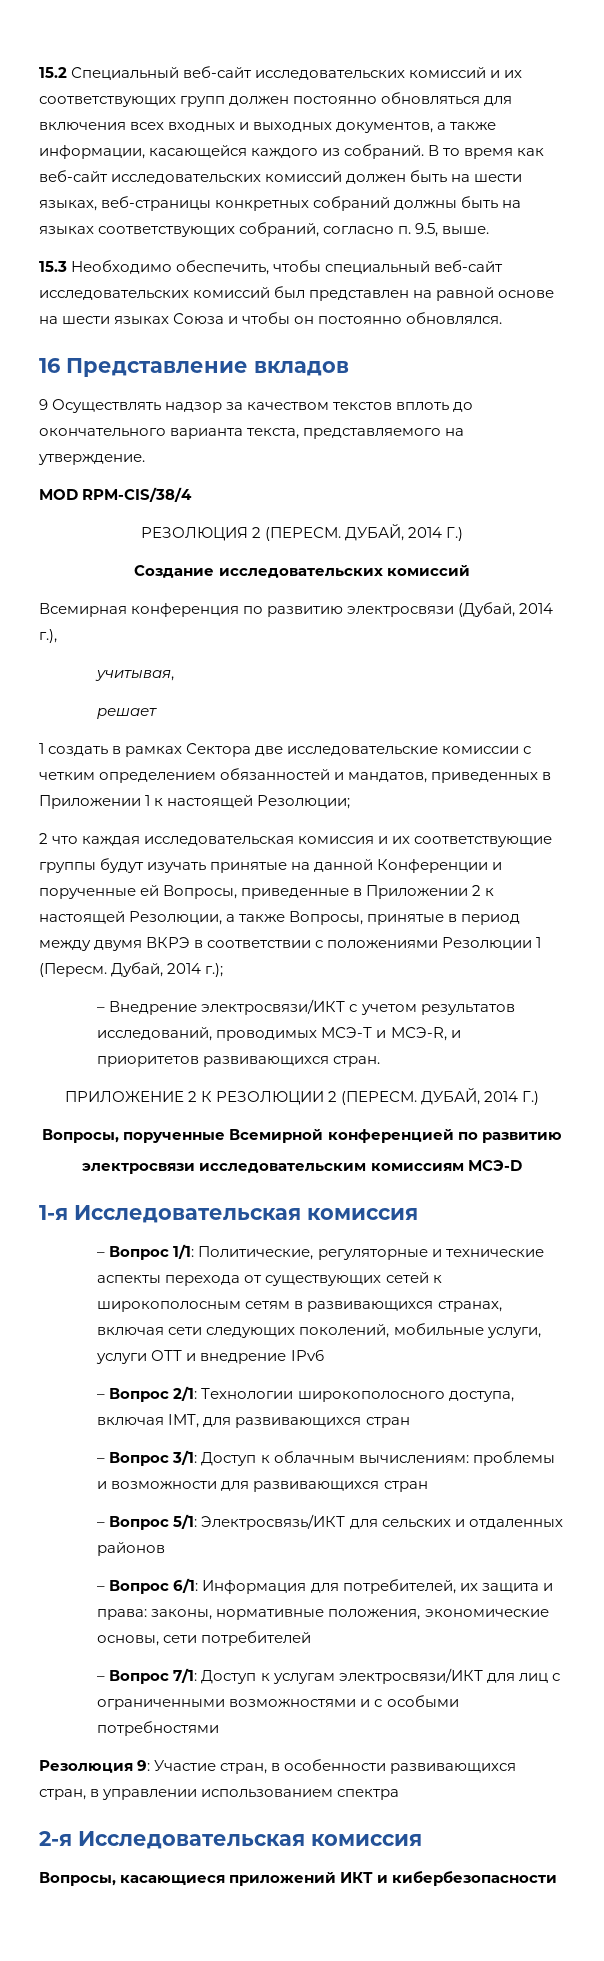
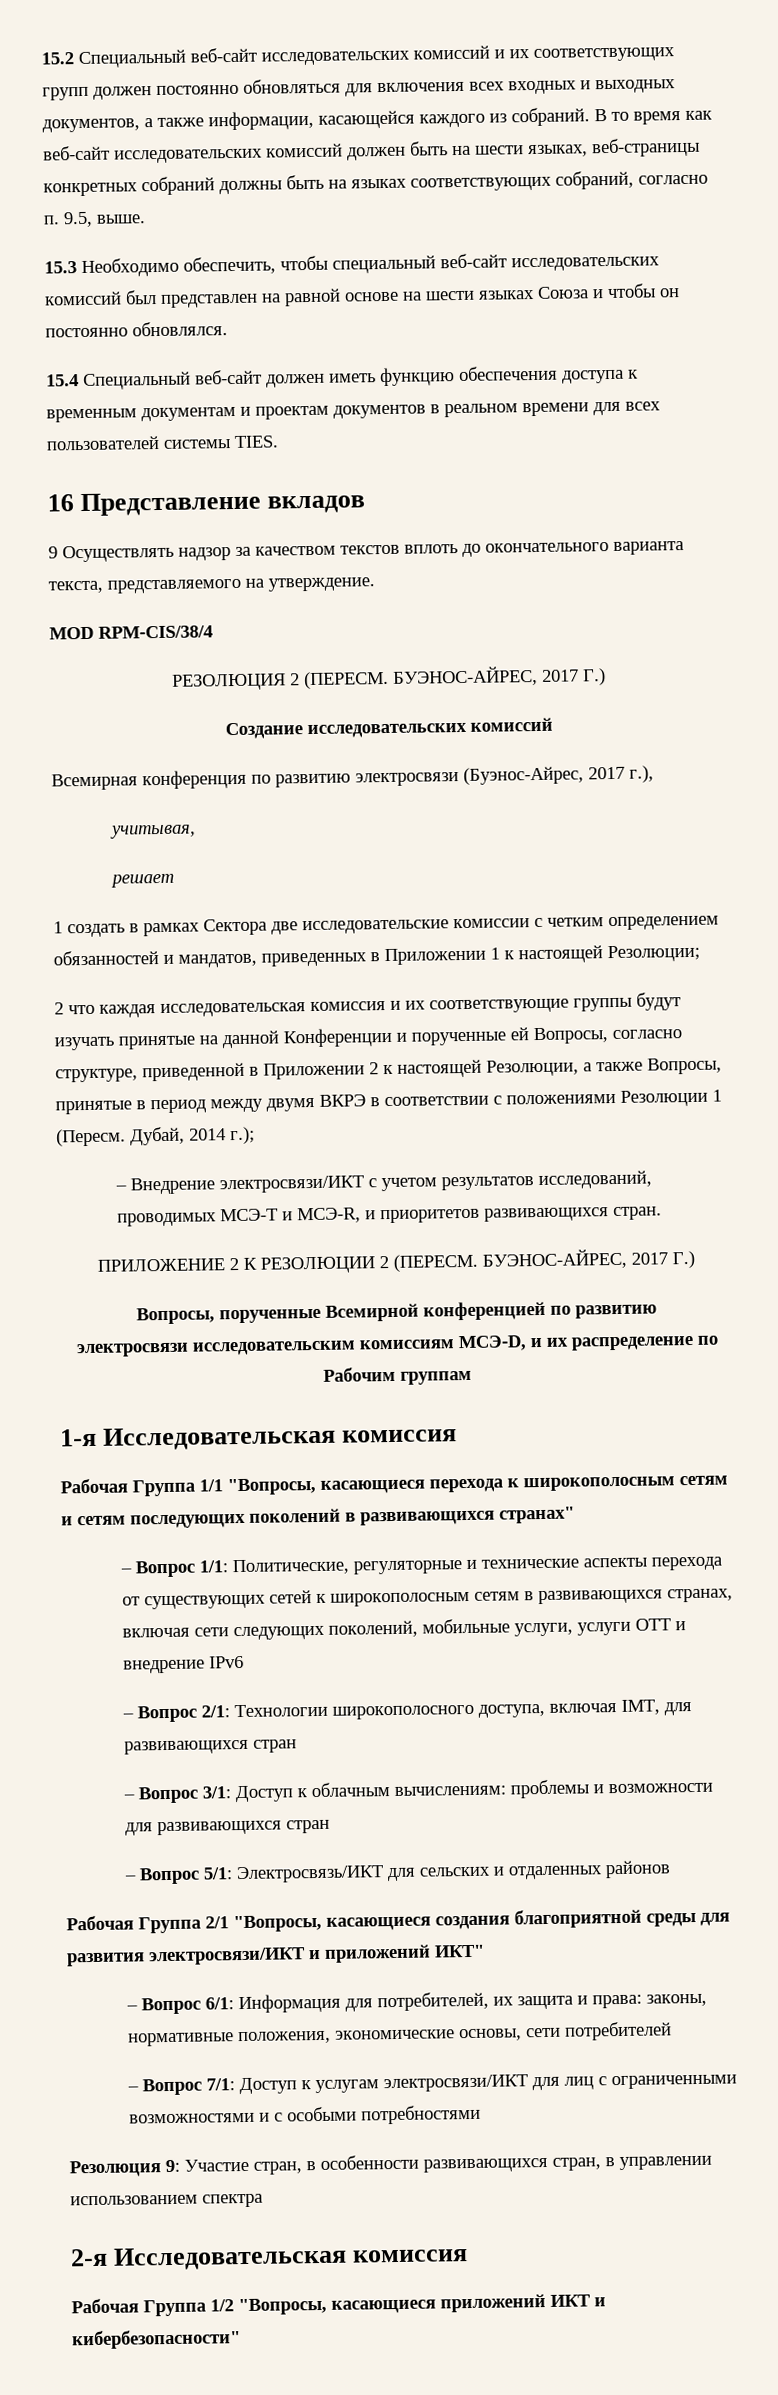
+ 15.4 Специальный веб-сайт должен иметь функцию обеспечения доступа к временным документам и проектам документов в реальном времени для всех пользователей системы TIES.
- РЕЗОЛЮЦИЯ 2 (ПЕРЕСМ. ДУБАЙ, 2014 Г.)
+ РЕЗОЛЮЦИЯ 2 (ПЕРЕСМ. БУЭНОС-АЙРЕС, 2017 Г.)
- Всемирная конференция по развитию электросвязи (Дубай, 2014 г.),
+ Всемирная конференция по развитию электросвязи (Буэнос-Айрес, 2017 г.),
- 2 что каждая исследовательская комиссия и их соответствующие группы будут изучать принятые на данной Конференции и порученные ей Вопросы, приведенные в Приложении 2 к настоящей Резолюции, а также Вопросы, принятые в период между двумя ВКРЭ в соответствии с положениями Резолюции 1 (Пересм.
+ 2 что каждая исследовательская комиссия и их соответствующие группы будут изучать принятые на данной Конференции и порученные ей Вопросы, согласно структуре, приведенной в Приложении 2 к настоящей Резолюции, а также Вопросы, принятые в период между двумя ВКРЭ в соответствии с положениями Резолюции 1 (Пересм.
- ПРИЛОЖЕНИЕ 2 К РЕЗОЛЮЦИИ 2 (ПЕРЕСМ. ДУБАЙ, 2014 Г.)
+ ПРИЛОЖЕНИЕ 2 К РЕЗОЛЮЦИИ 2 (ПЕРЕСМ. БУЭНОС-АЙРЕС, 2017 Г.)
- электросвязи исследовательским комиссиям МСЭ-D
+ электросвязи исследовательским комиссиям МСЭ-D, и их распределение по Рабочим группам
  1-я Исследовательская комиссия
+ Рабочая Группа 1/1 "Вопросы, касающиеся перехода к широкополосным сетям и сетям последующих поколений в развивающихся странах"
+ Рабочая Группа 2/1 "Вопросы, касающиеся создания благоприятной среды для развития электросвязи/ИКТ и приложений ИКТ"
- Вопросы, касающиеся приложений ИКТ и кибербезопасности
+ Рабочая Группа 1/2 "Вопросы, касающиеся приложений ИКТ и кибербезопасности"

